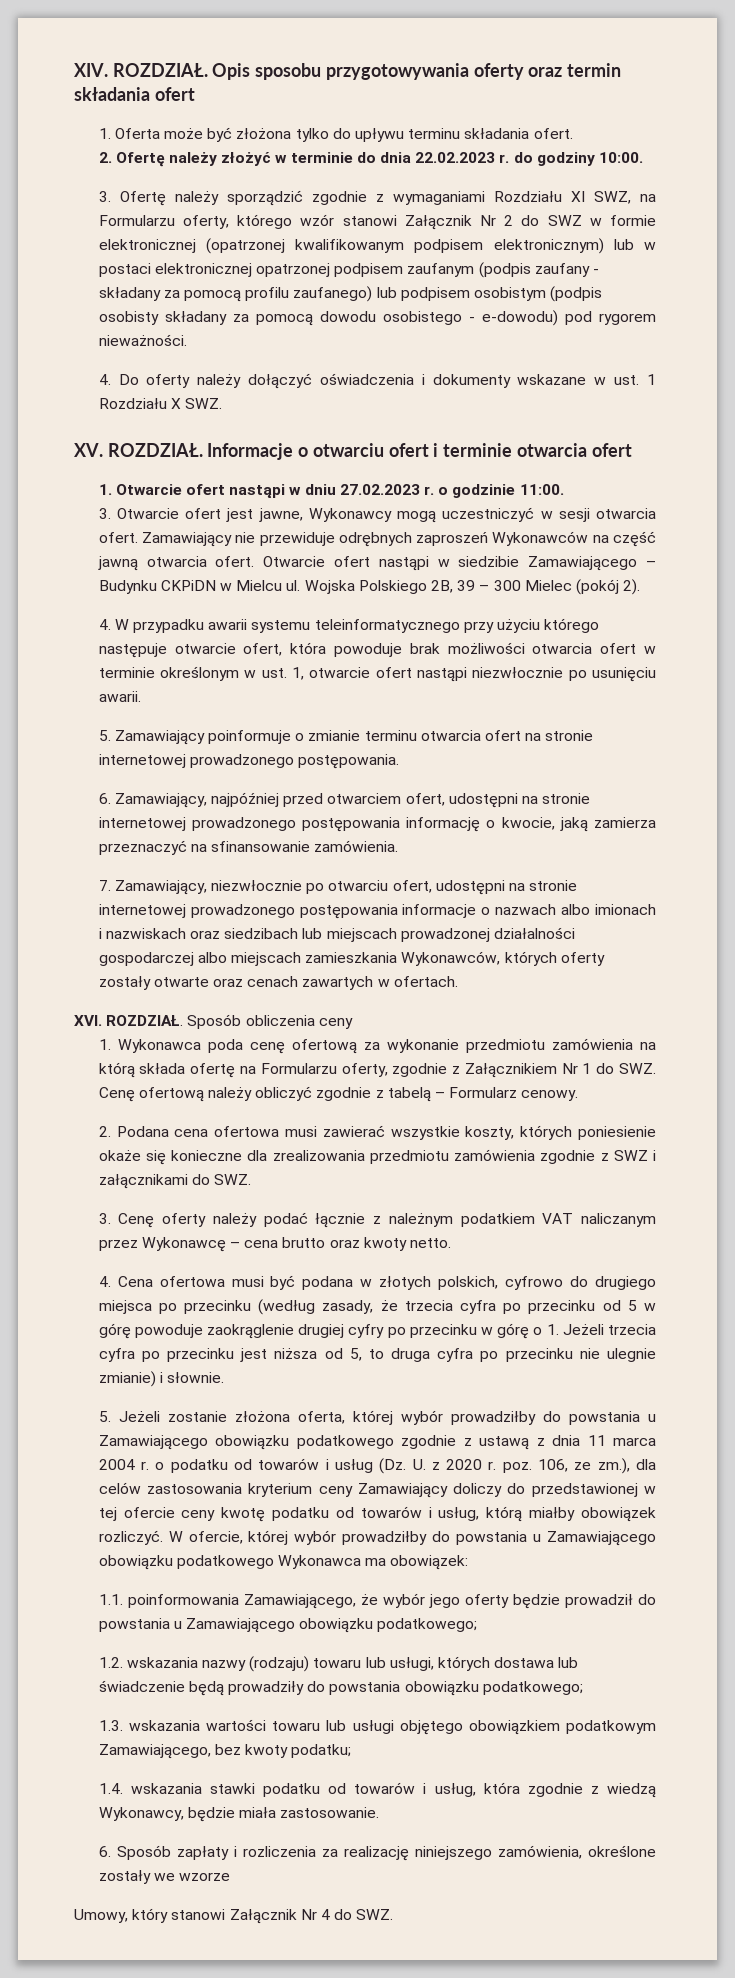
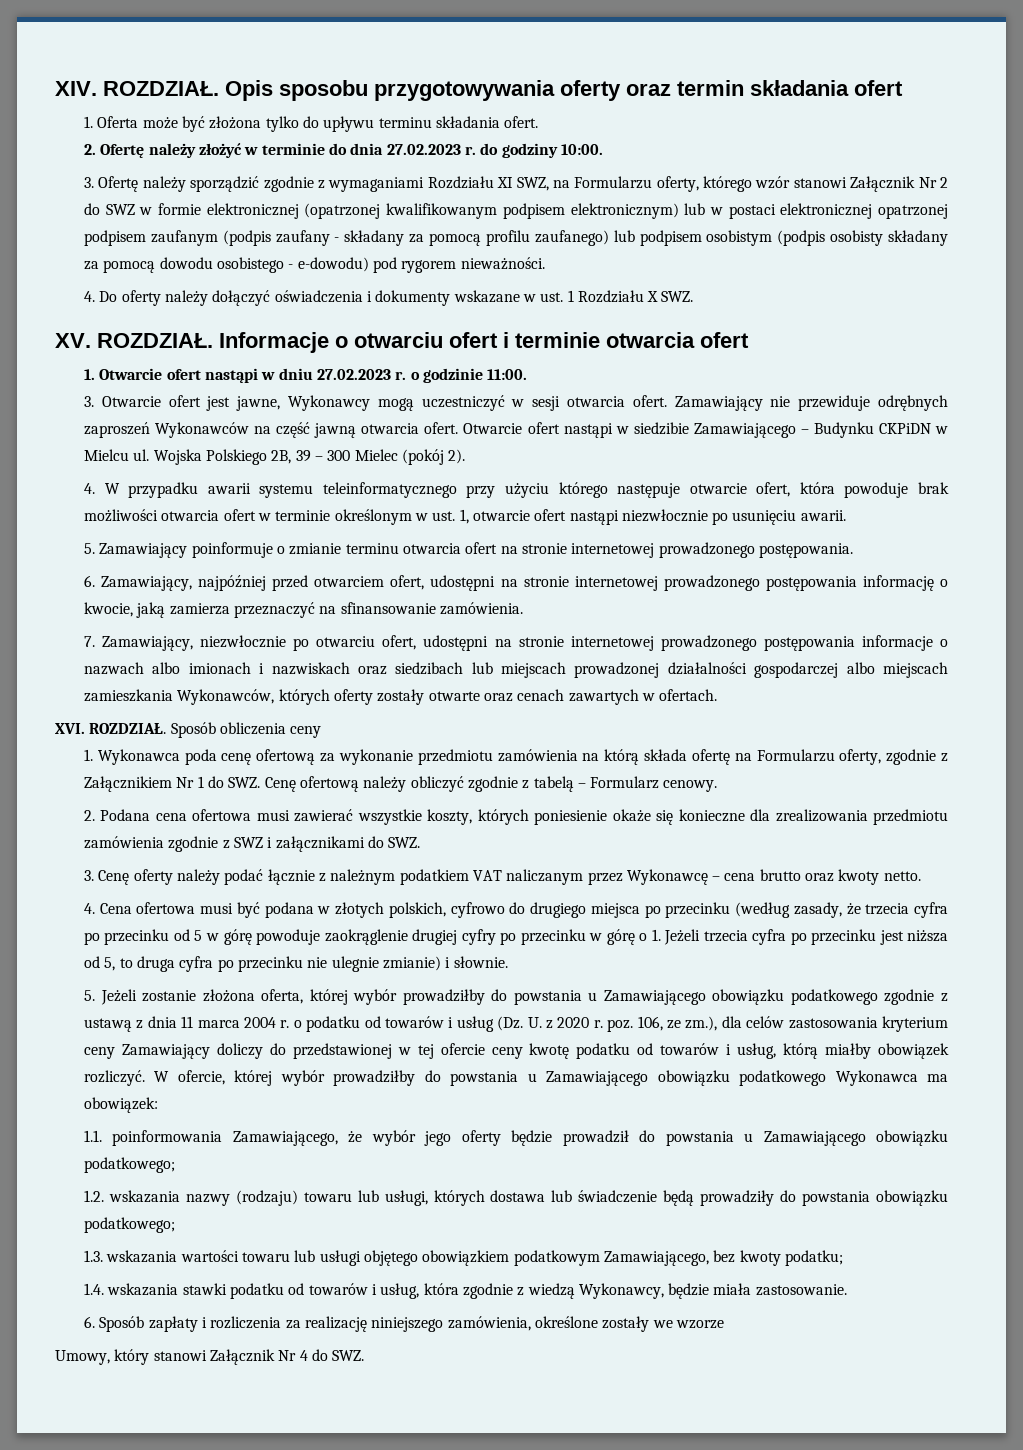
- 2. Ofertę należy złożyć w terminie do dnia 22.02.2023 r. do godziny 10:00.
+ 2. Ofertę należy złożyć w terminie do dnia 27.02.2023 r. do godziny 10:00.

